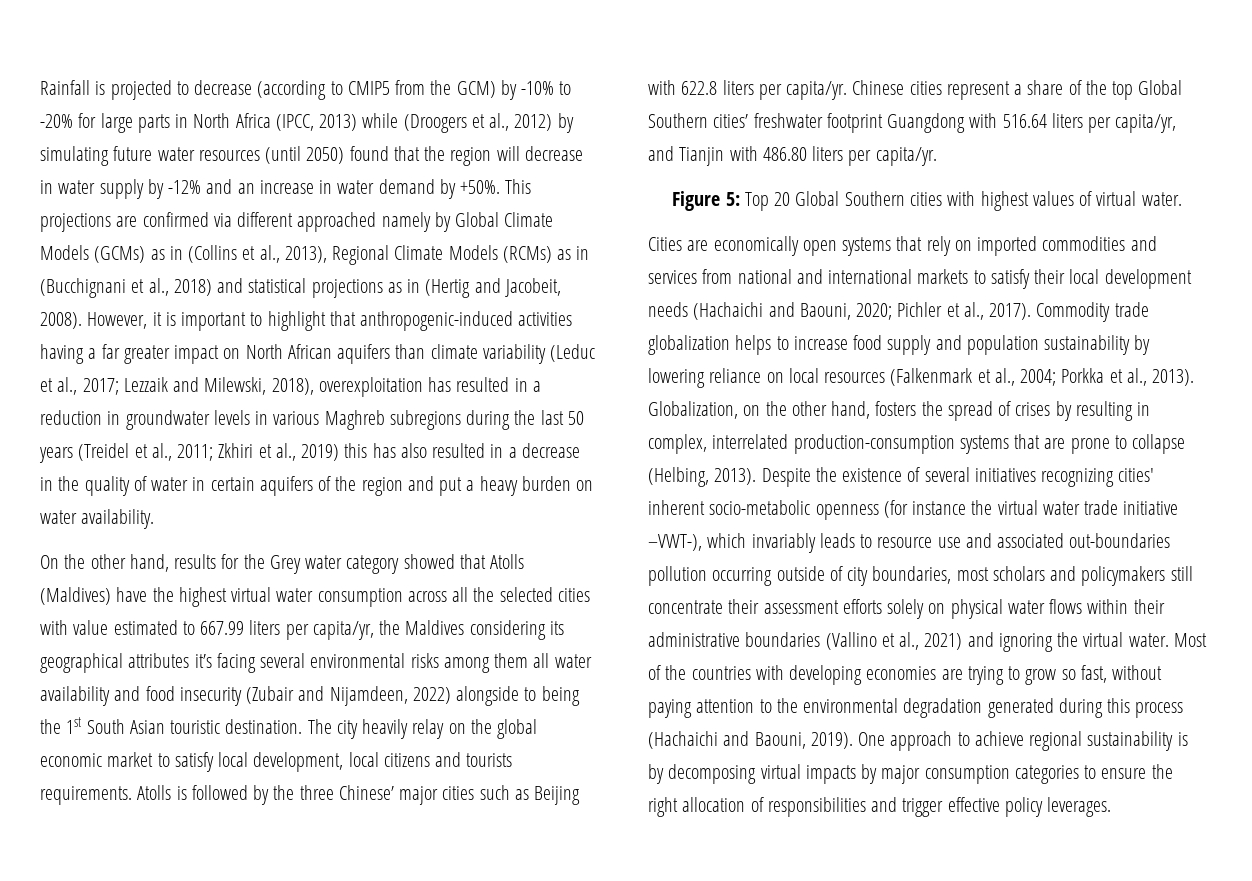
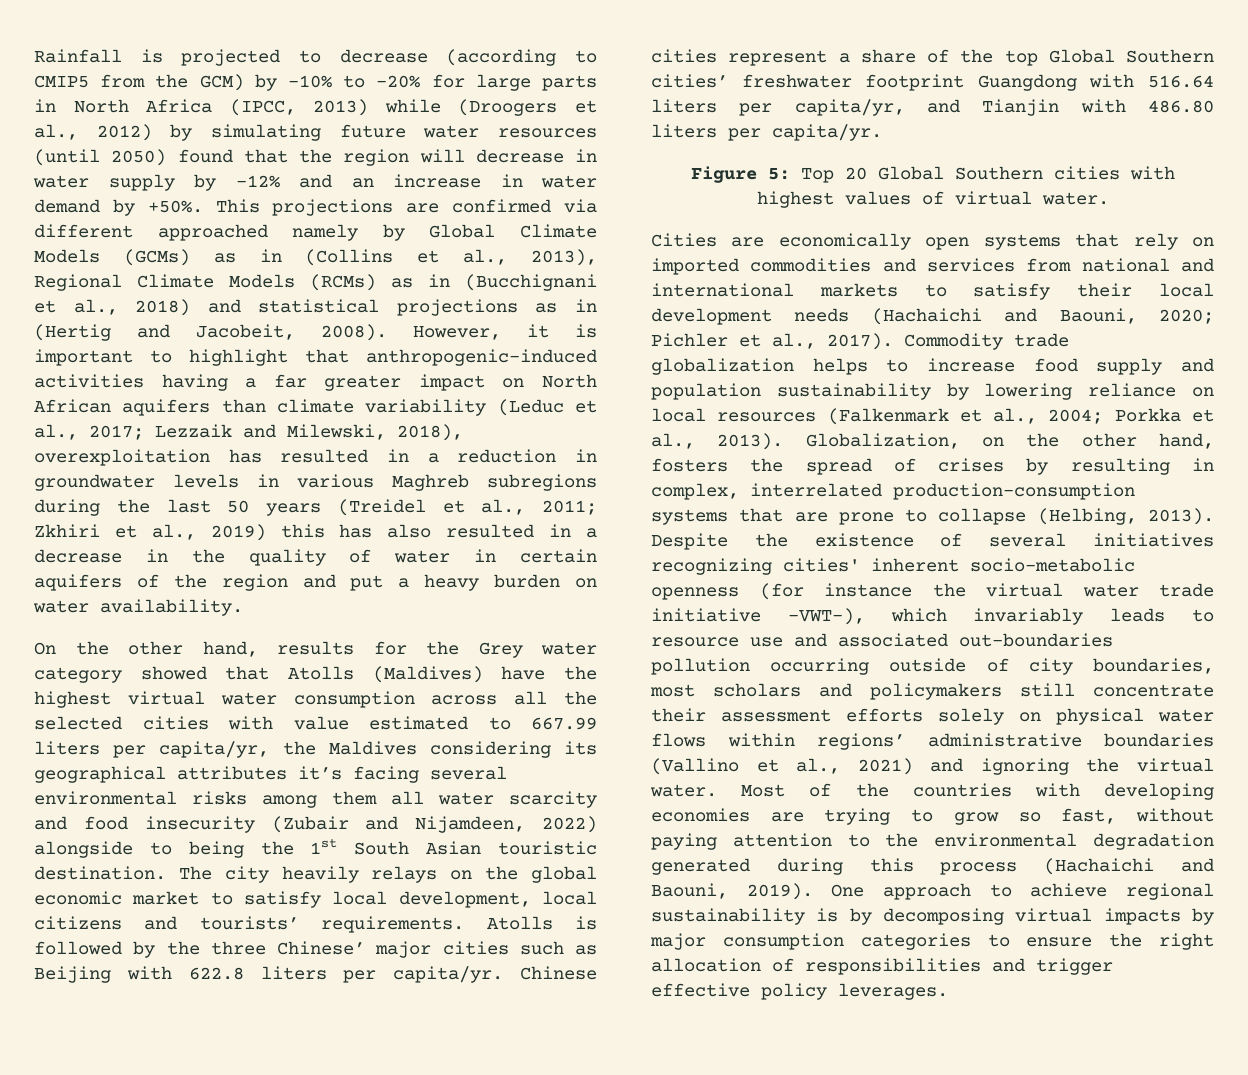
- On the other hand, results for the Grey water category showed that Atolls (Maldives) have the highest virtual water consumption across all the selected cities with value estimated to 667.99 liters per capita/yr, the Maldives considering its geographical attributes it’s facing several environmental risks among them all water availability and food insecurity (Zubair and Nijamdeen, 2022) alongside to being the 1st South Asian touristic destination.
+ On the other hand, results for the Grey water category showed that Atolls (Maldives) have the highest virtual water consumption across all the selected cities with value estimated to 667.99 liters per capita/yr, the Maldives considering its geographical attributes it’s facing several environmental risks among them all water scarcity and food insecurity (Zubair and Nijamdeen, 2022) alongside to being the 1st South Asian touristic destination.
- The city heavily relay on the global economic market to satisfy local development, local citizens and tourists requirements.
+ The city heavily relays on the global economic market to satisfy local development, local citizens and tourists’ requirements.
- Despite the existence of several initiatives recognizing cities' inherent socio-metabolic openness (for instance the virtual water trade initiative –VWT-), which invariably leads to resource use and associated out-boundaries pollution occurring outside of city boundaries, most scholars and policymakers still concentrate their assessment efforts solely on physical water flows within their administrative boundaries (Vallino et al., 2021) and ignoring the virtual water.
+ Despite the existence of several initiatives recognizing cities' inherent socio-metabolic openness (for instance the virtual water trade initiative –VWT-), which invariably leads to resource use and associated out-boundaries pollution occurring outside of city boundaries, most scholars and policymakers still concentrate their assessment efforts solely on physical water flows within regions’ administrative boundaries (Vallino et al., 2021) and ignoring the virtual water.

